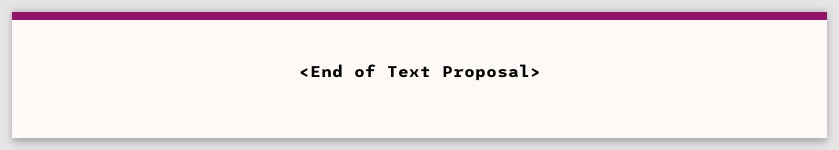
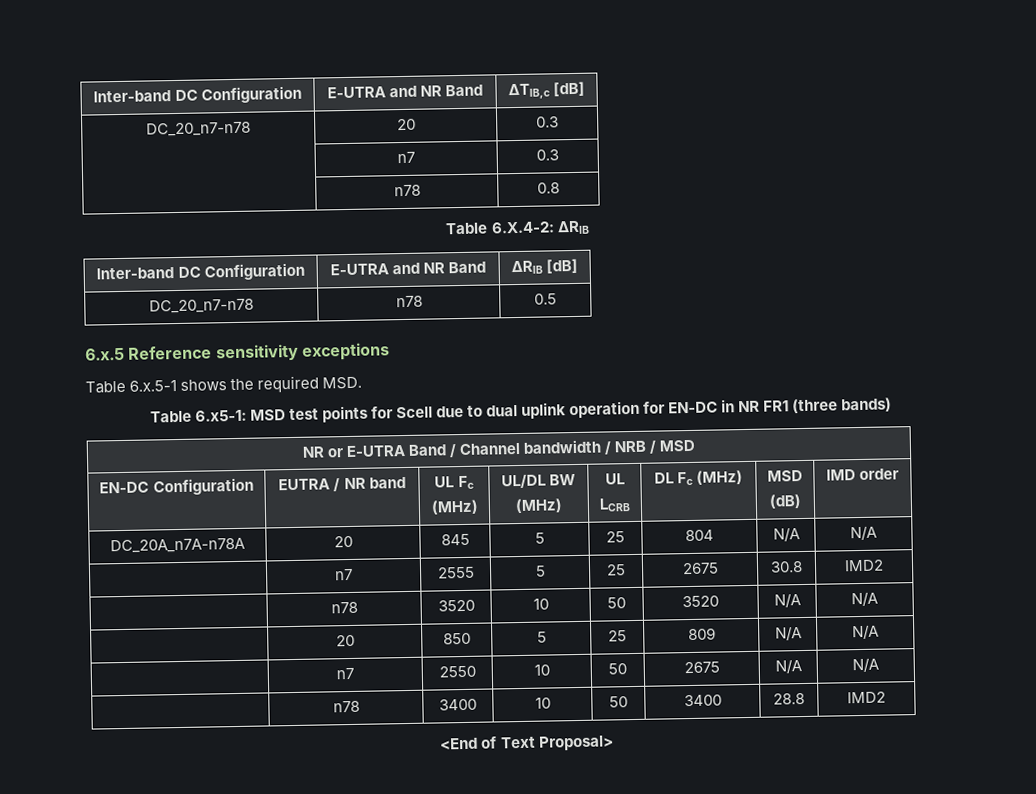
+ Inter-band DC Configuration | E-UTRA and NR Band | ΔTIB,c [dB]
+ DC_20_n7-n78 | 20 | 0.3
+ | n7 | 0.3
+ | n78 | 0.8
+ Table 6.X.4-2: ΔRIB
+ Inter-band DC Configuration | E-UTRA and NR Band | ΔRIB [dB]
+ DC_20_n7-n78 | n78 | 0.5
+ 6.x.5 Reference sensitivity exceptions
+ Table 6.x.5-1 shows the required MSD.
+ Table 6.x5-1: MSD test points for Scell due to dual uplink operation for EN-DC in NR FR1 (three bands)
+ NR or E-UTRA Band / Channel bandwidth / NRB / MSD
+ EN-DC Configuration | EUTRA / NR band | UL Fc
+ (MHz) | UL/DL BW
+ (MHz) | UL
+ LCRB | DL Fc (MHz) | MSD
+ (dB) | IMD order
+ DC_20A_n7A-n78A | 20 | 845 | 5 | 25 | 804 | N/A | N/A
+ | n7 | 2555 | 5 | 25 | 2675 | 30.8 | IMD2
+ | n78 | 3520 | 10 | 50 | 3520 | N/A | N/A
+ | 20 | 850 | 5 | 25 | 809 | N/A | N/A
+ | n7 | 2550 | 10 | 50 | 2675 | N/A | N/A
+ | n78 | 3400 | 10 | 50 | 3400 | 28.8 | IMD2

